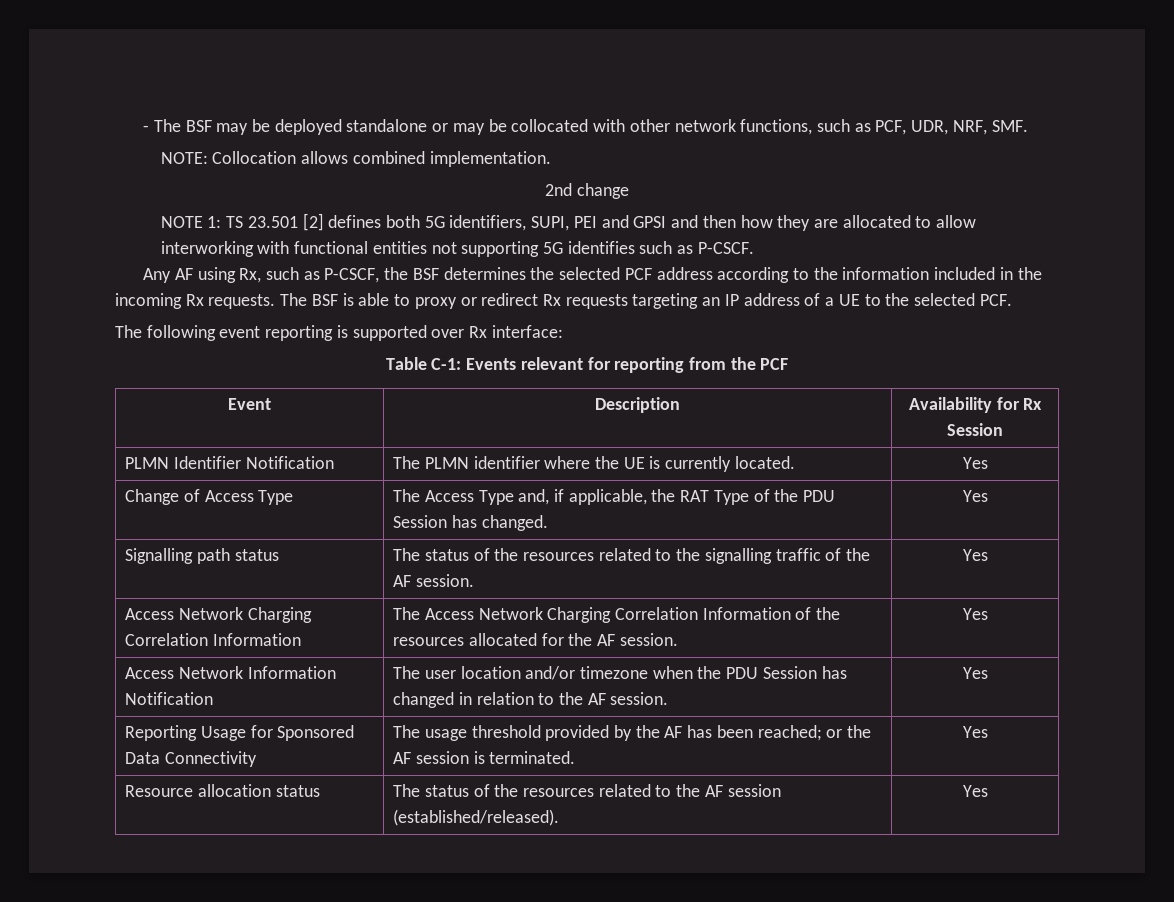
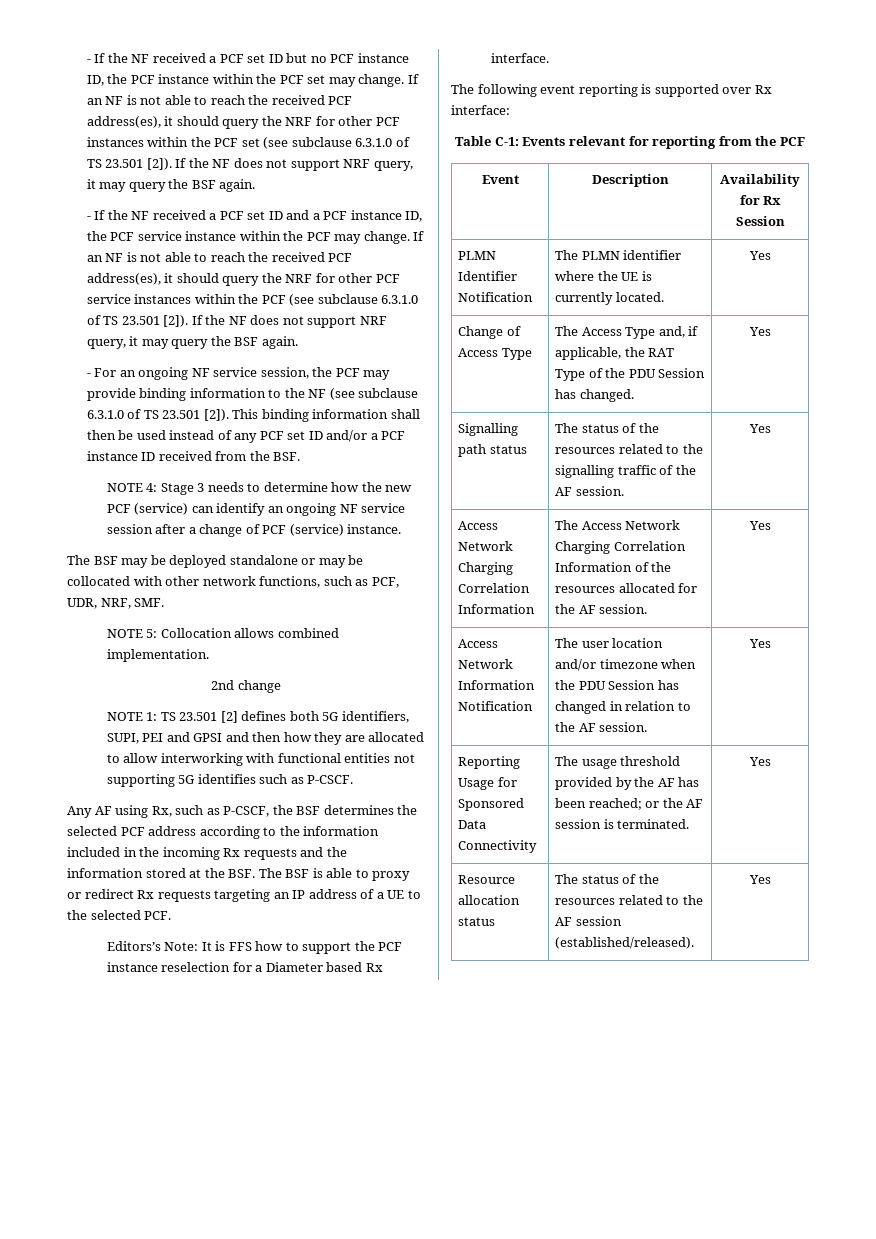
- - The BSF may be deployed standalone or may be collocated with other network functions, such as PCF, UDR, NRF, SMF.
+ - If the NF received a PCF set ID but no PCF instance ID, the PCF instance within the PCF set may change. If an NF is not able to reach the received PCF address(es), it should query the NRF for other PCF instances within the PCF set (see subclause 6.3.1.0 of TS 23.501 [2]). If the NF does not support NRF query, it may query the BSF again.
+ - If the NF received a PCF set ID and a PCF instance ID, the PCF service instance within the PCF may change. If an NF is not able to reach the received PCF address(es), it should query the NRF for other PCF service instances within the PCF (see subclause 6.3.1.0 of TS 23.501 [2]). If the NF does not support NRF query, it may query the BSF again.
+ - For an ongoing NF service session, the PCF may provide binding information to the NF (see subclause 6.3.1.0 of TS 23.501 [2]). This binding information shall then be used instead of any PCF set ID and/or a PCF instance ID received from the BSF.
+ NOTE 4: Stage 3 needs to determine how the new PCF (service) can identify an ongoing NF service session after a change of PCF (service) instance.
+ The BSF may be deployed standalone or may be collocated with other network functions, such as PCF, UDR, NRF, SMF.
- NOTE: Collocation allows combined implementation.
+ NOTE 5: Collocation allows combined implementation.
- Any AF using Rx, such as P-CSCF, the BSF determines the selected PCF address according to the information included in the incoming Rx requests. The BSF is able to proxy or redirect Rx requests targeting an IP address of a UE to the selected PCF.
+ Any AF using Rx, such as P-CSCF, the BSF determines the selected PCF address according to the information included in the incoming Rx requests and the information stored at the BSF. The BSF is able to proxy or redirect Rx requests targeting an IP address of a UE to the selected PCF.
+ Editors’s Note: It is FFS how to support the PCF instance reselection for a Diameter based Rx interface.

